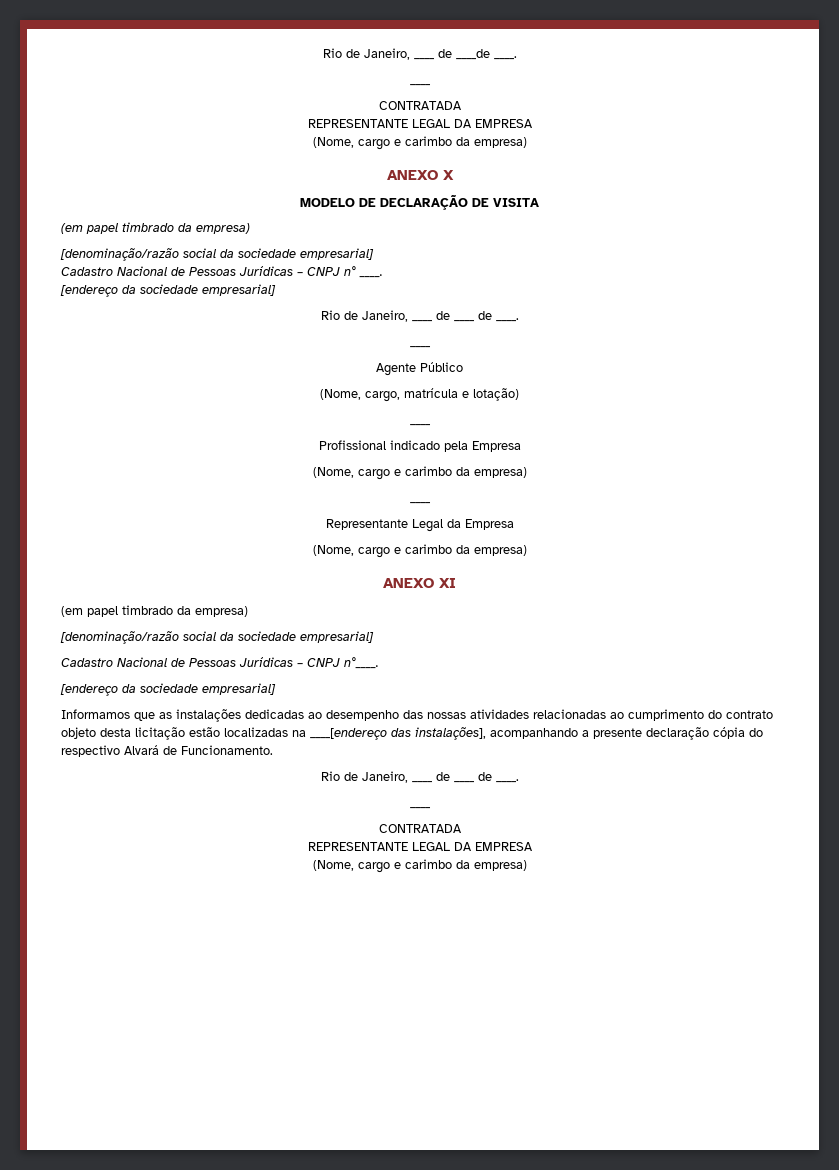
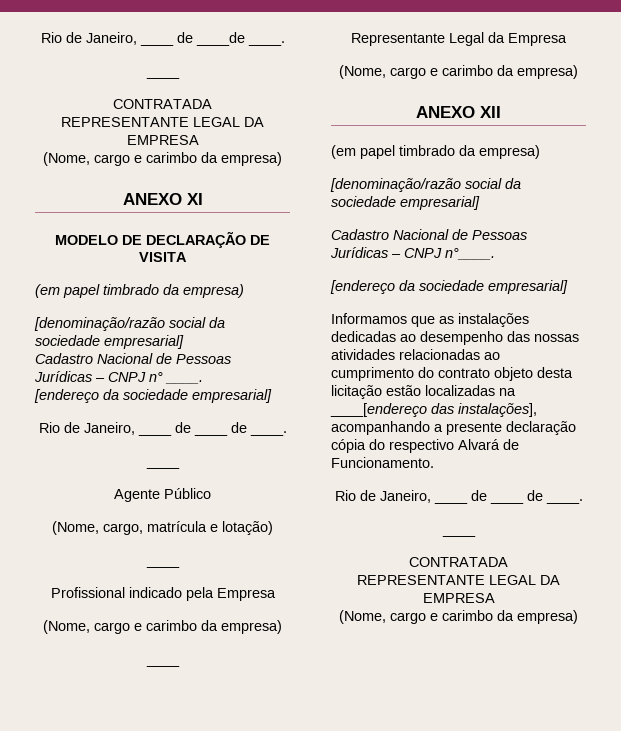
- ANEXO X
+ ANEXO XI
- ANEXO XI
+ ANEXO XII

